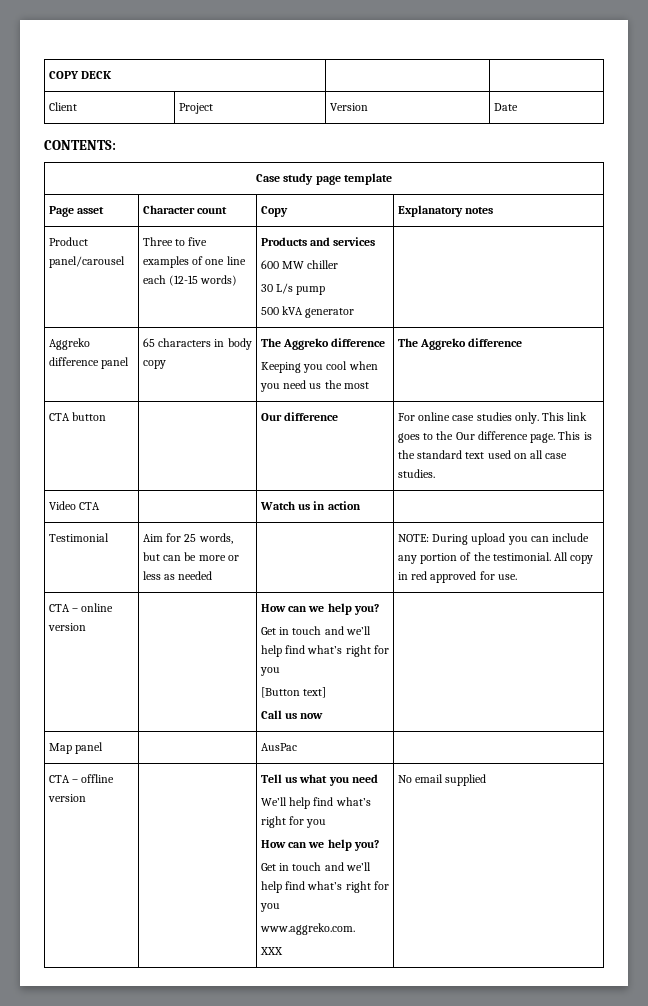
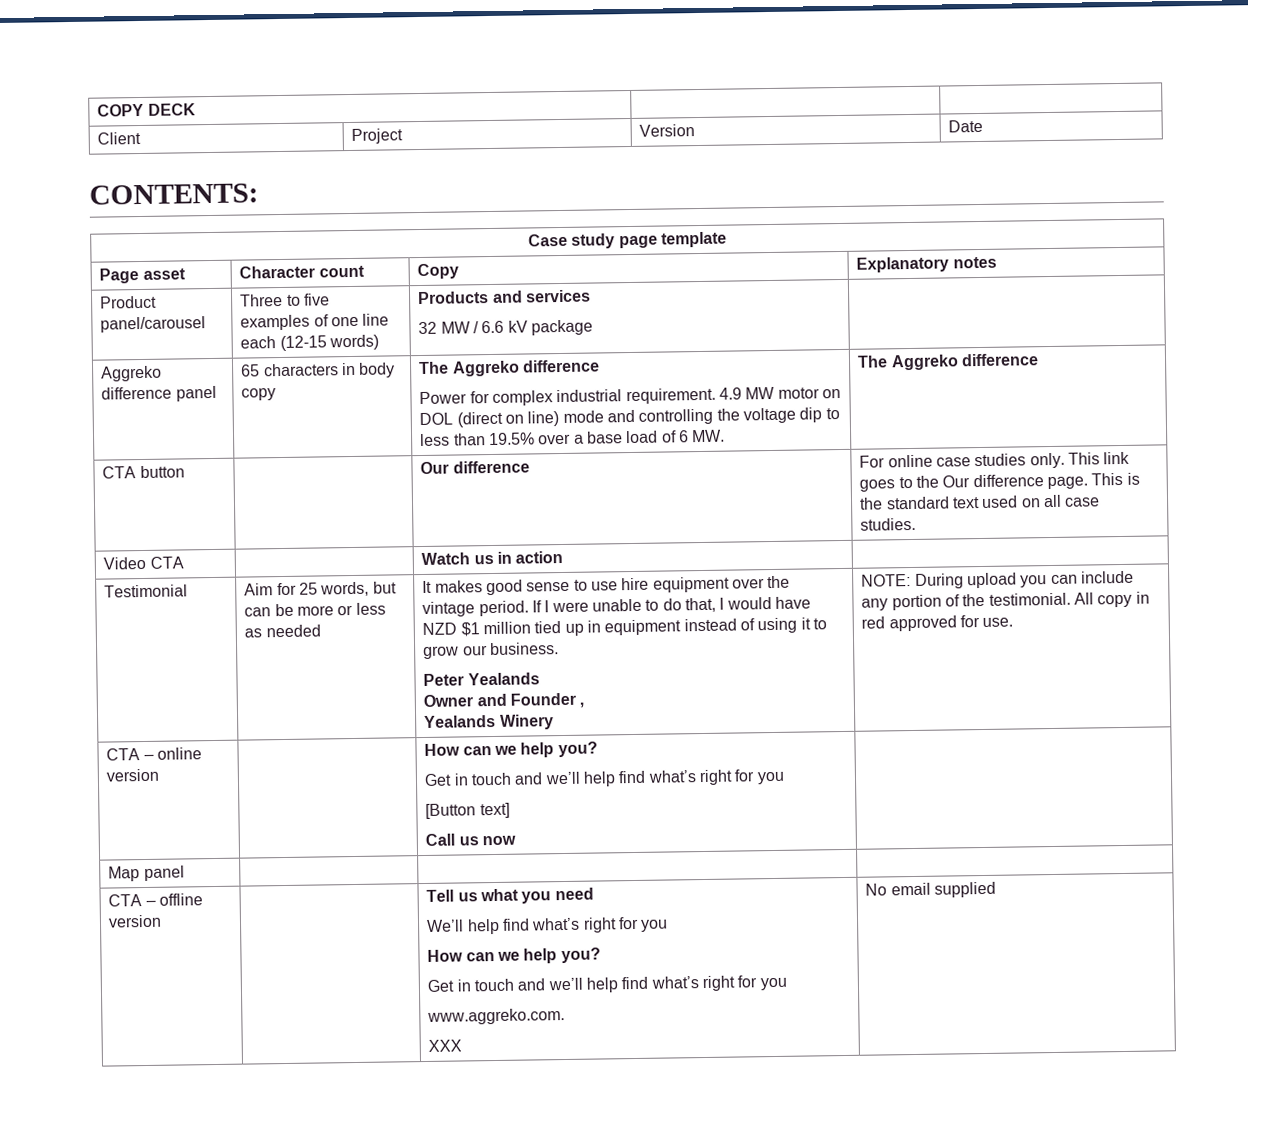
  Product panel/carousel | Three to five examples of one line each (12-15 words) | Products and services
- 600 MW chiller
- 30 L/s pump
- 500 kVA generator |
+ 32 MW / 6.6 kV package |
- Keeping you cool when you need us the most
+ Power for complex industrial requirement. 4.9 MW motor on DOL (direct on line) mode and controlling the voltage dip to less than 19.5% over a base load of 6 MW.
+ It makes good sense to use hire equipment over the vintage period. If I were unable to do that, I would have NZD $1 million tied up in equipment instead of using it to grow our business.
+ Peter Yealands
+ Owner and Founder ,
+ Yealands Winery
- Map panel | | AusPac |
+ Map panel | | |

